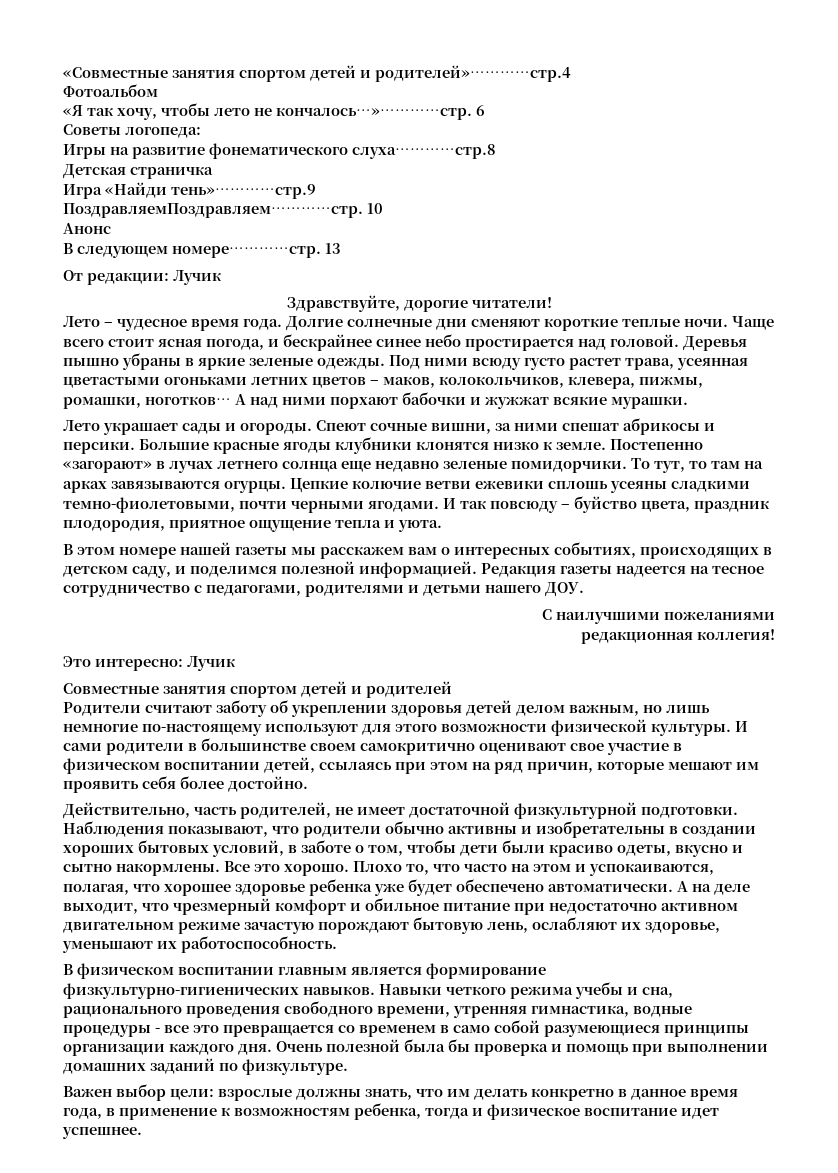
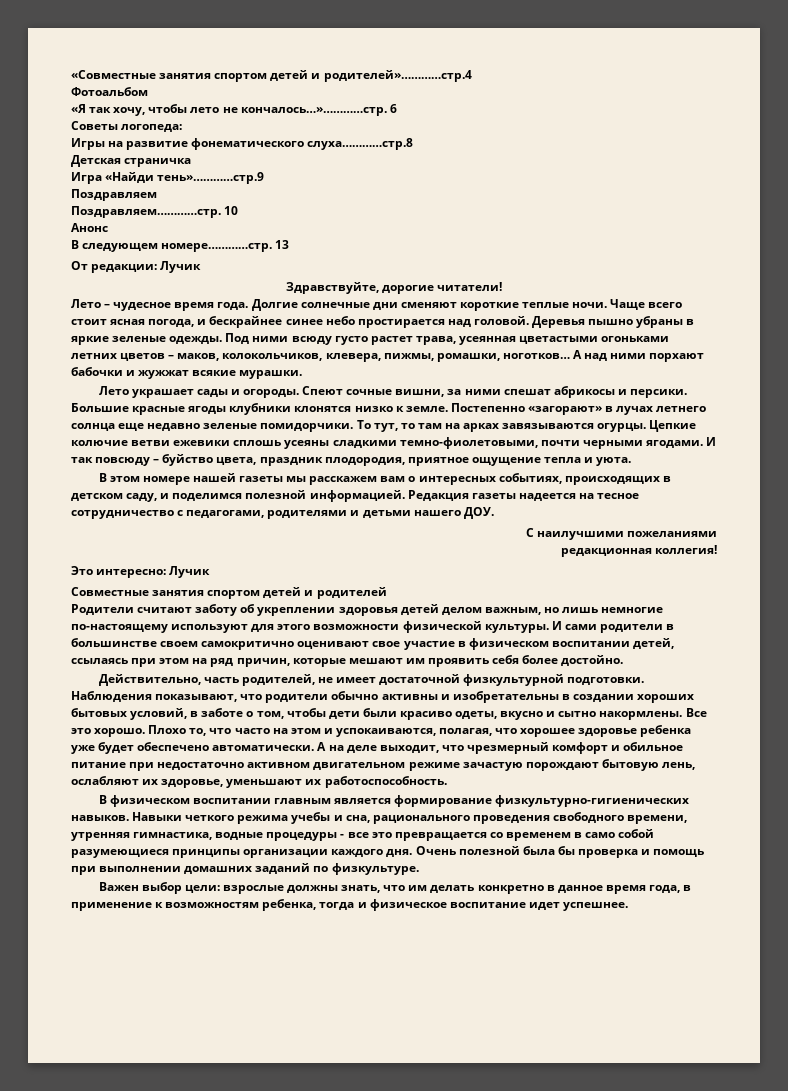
- ПоздравляемПоздравляем…………стр.
+ Поздравляем
+ Поздравляем…………стр.

